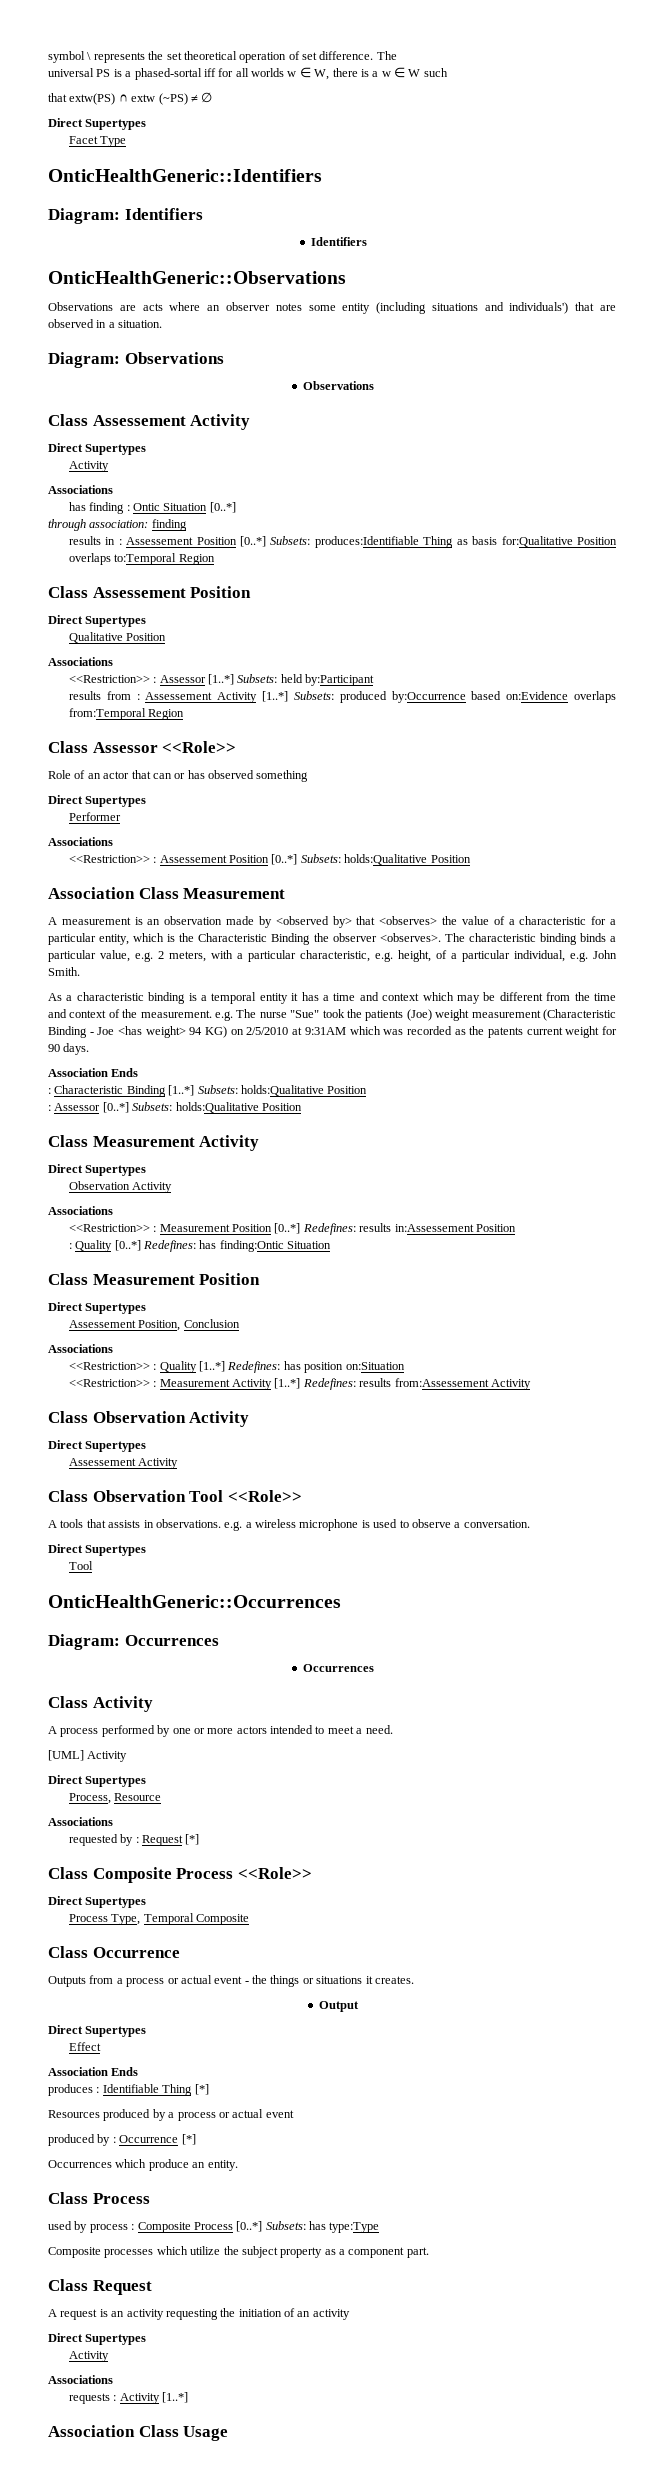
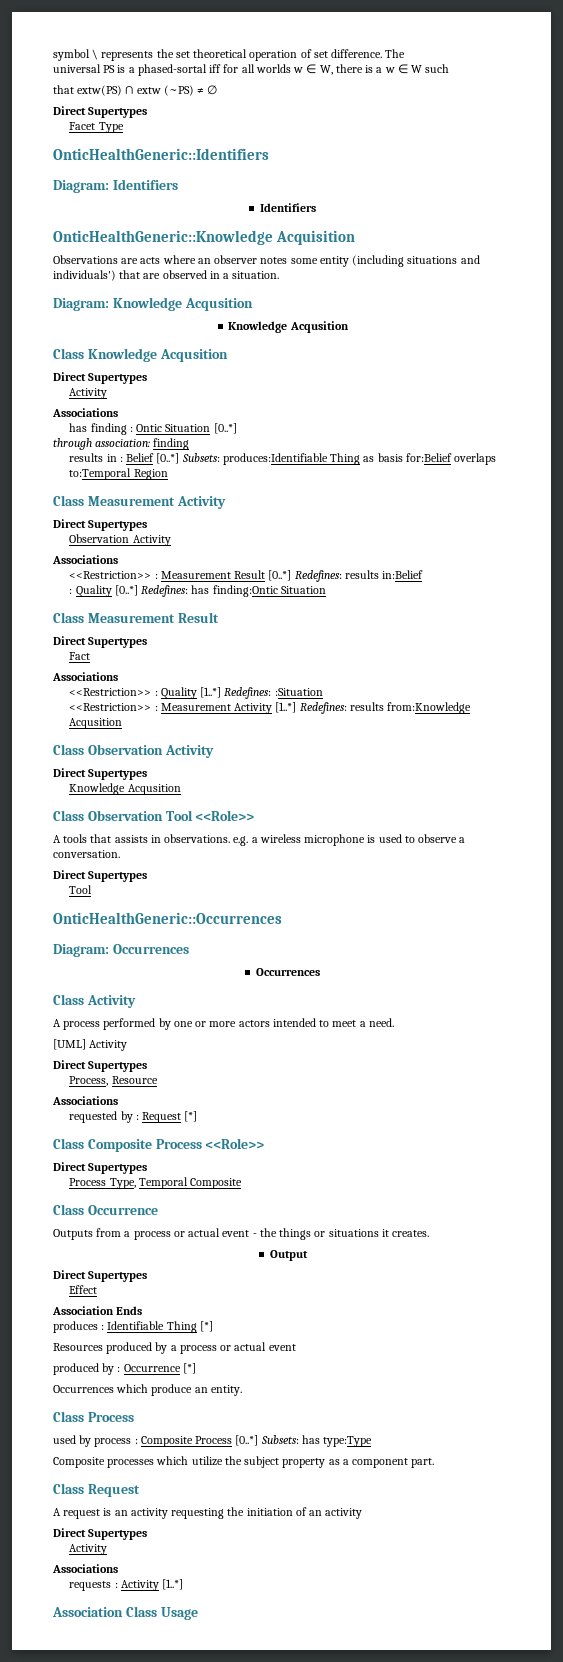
- OnticHealthGeneric::Observations
+ OnticHealthGeneric::Knowledge Acquisition
- Diagram: Observations
- Observations
- Class Assessement Activity
+ Diagram: Knowledge Acqusition
+ Knowledge Acqusition
+ Class Knowledge Acqusition
- results in : Assessement Position [0..*] Subsets: produces:Identifiable Thing as basis for:Qualitative Position overlaps to:Temporal Region
+ results in : Belief [0..*] Subsets: produces:Identifiable Thing as basis for:Belief overlaps to:Temporal Region
- Class Assessement Position
- Direct Supertypes
- Qualitative Position
- Associations
- <<Restriction>> : Assessor [1..*] Subsets: held by:Participant
- results from : Assessement Activity [1..*] Subsets: produced by:Occurrence based on:Evidence overlaps from:Temporal Region
- Class Assessor <<Role>>
- Role of an actor that can or has observed something
- Direct Supertypes
- Performer
- Associations
- <<Restriction>> : Assessement Position [0..*] Subsets: holds:Qualitative Position
- Association Class Measurement
- A measurement is an observation made by <observed by> that <observes> the value of a characteristic for a particular entity, which is the Characteristic Binding the observer <observes>. The characteristic binding binds a particular value, e.g. 2 meters, with a particular characteristic, e.g. height, of a particular individual, e.g. John Smith.
- As a characteristic binding is a temporal entity it has a time and context which may be different from the time and context of the measurement. e.g. The nurse "Sue" took the patients (Joe) weight measurement (Characteristic Binding - Joe <has weight> 94 KG) on 2/5/2010 at 9:31AM which was recorded as the patents current weight for 90 days.
- Association Ends
- : Characteristic Binding [1..*] Subsets: holds:Qualitative Position
- : Assessor [0..*] Subsets: holds:Qualitative Position
- <<Restriction>> : Measurement Position [0..*] Redefines: results in:Assessement Position
+ <<Restriction>> : Measurement Result [0..*] Redefines: results in:Belief
- Class Measurement Position
+ Class Measurement Result
  Direct Supertypes
- Assessement Position, Conclusion
+ Fact
- <<Restriction>> : Quality [1..*] Redefines: has position on:Situation
+ <<Restriction>> : Quality [1..*] Redefines: :Situation
- <<Restriction>> : Measurement Activity [1..*] Redefines: results from:Assessement Activity
+ <<Restriction>> : Measurement Activity [1..*] Redefines: results from:Knowledge Acqusition
  Class Observation Activity
  Direct Supertypes
- Assessement Activity
+ Knowledge Acqusition

